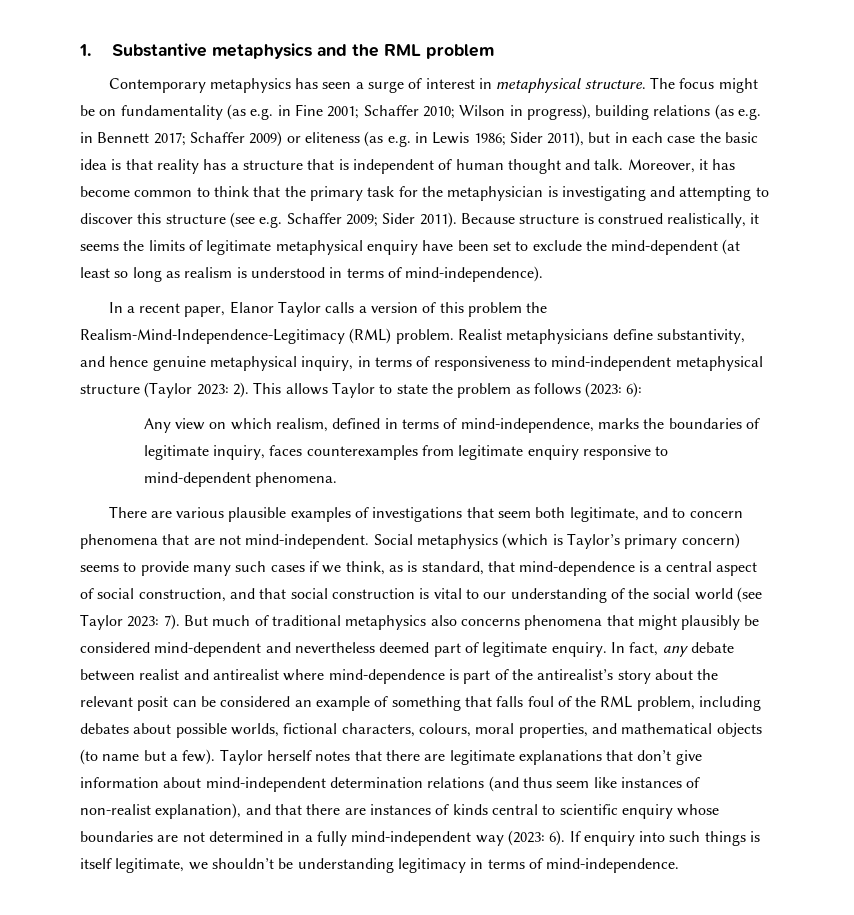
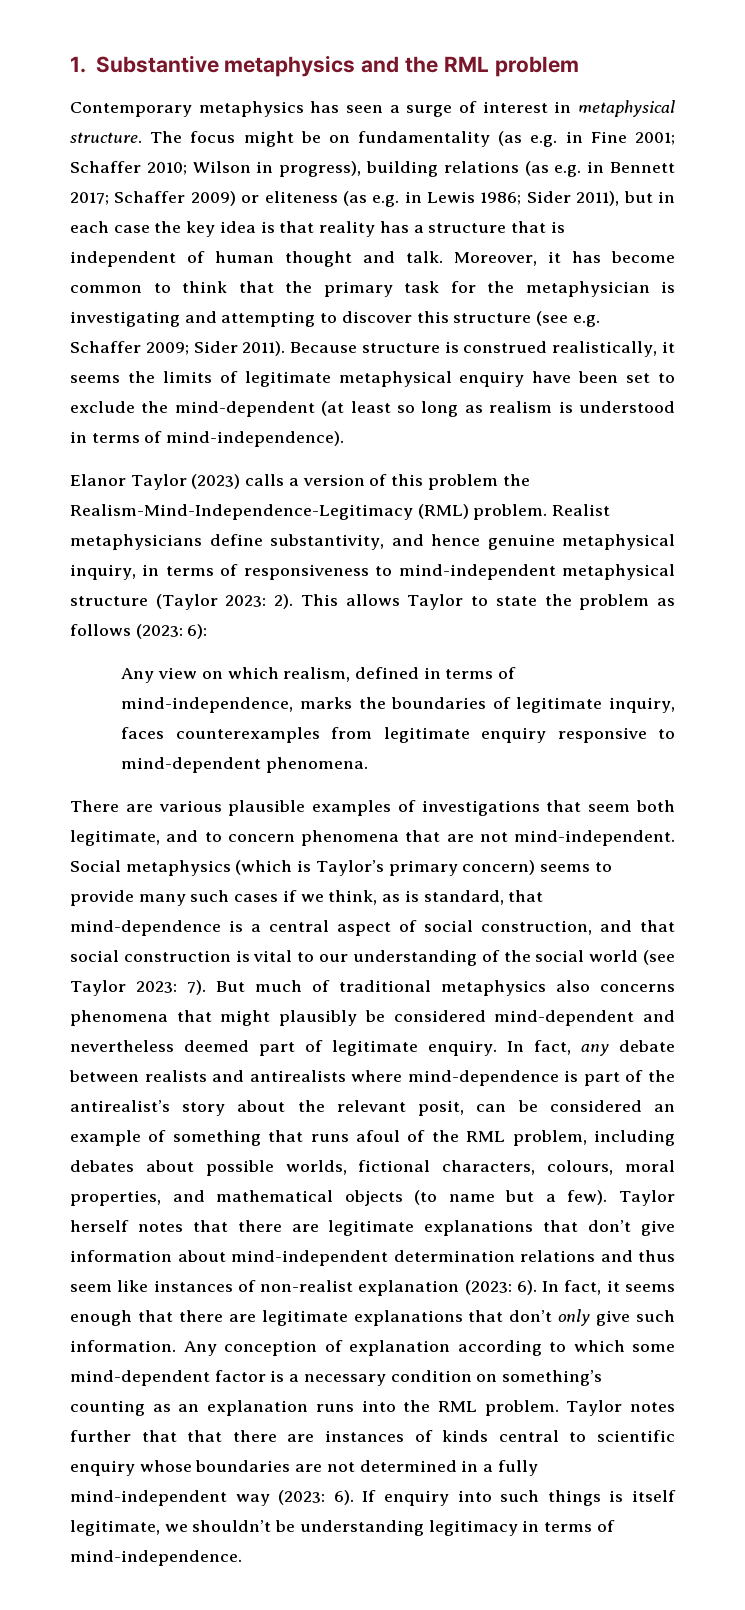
- The focus might be on fundamentality (as e.g. in Fine 2001; Schaffer 2010; Wilson in progress), building relations (as e.g. in Bennett 2017; Schaffer 2009) or eliteness (as e.g. in Lewis 1986; Sider 2011), but in each case the basic idea is that reality has a structure that is independent of human thought and talk.
+ The focus might be on fundamentality (as e.g. in Fine 2001; Schaffer 2010; Wilson in progress), building relations (as e.g. in Bennett 2017; Schaffer 2009) or eliteness (as e.g. in Lewis 1986; Sider 2011), but in each case the key idea is that reality has a structure that is independent of human thought and talk.
- In a recent paper, Elanor Taylor calls a version of this problem the Realism-Mind-Independence-Legitimacy (RML) problem.
+ Elanor Taylor (2023) calls a version of this problem the Realism-Mind-Independence-Legitimacy (RML) problem.
- In fact, any debate between realist and antirealist where mind-dependence is part of the antirealist’s story about the relevant posit can be considered an example of something that falls foul of the RML problem, including debates about possible worlds, fictional characters, colours, moral properties, and mathematical objects (to name but a few).
+ In fact, any debate between realists and antirealists where mind-dependence is part of the antirealist’s story about the relevant posit, can be considered an example of something that runs afoul of the RML problem, including debates about possible worlds, fictional characters, colours, moral properties, and mathematical objects (to name but a few).
- Taylor herself notes that there are legitimate explanations that don’t give information about mind-independent determination relations (and thus seem like instances of non-realist explanation), and that there are instances of kinds central to scientific enquiry whose boundaries are not determined in a fully mind-independent way (2023: 6).
+ Taylor herself notes that there are legitimate explanations that don’t give information about mind-independent determination relations and thus seem like instances of non-realist explanation (2023: 6). In fact, it seems enough that there are legitimate explanations that don’t only give such information. Any conception of explanation according to which some mind-dependent factor is a necessary condition on something’s counting as an explanation runs into the RML problem. Taylor notes further that that there are instances of kinds central to scientific enquiry whose boundaries are not determined in a fully mind-independent way (2023: 6).

